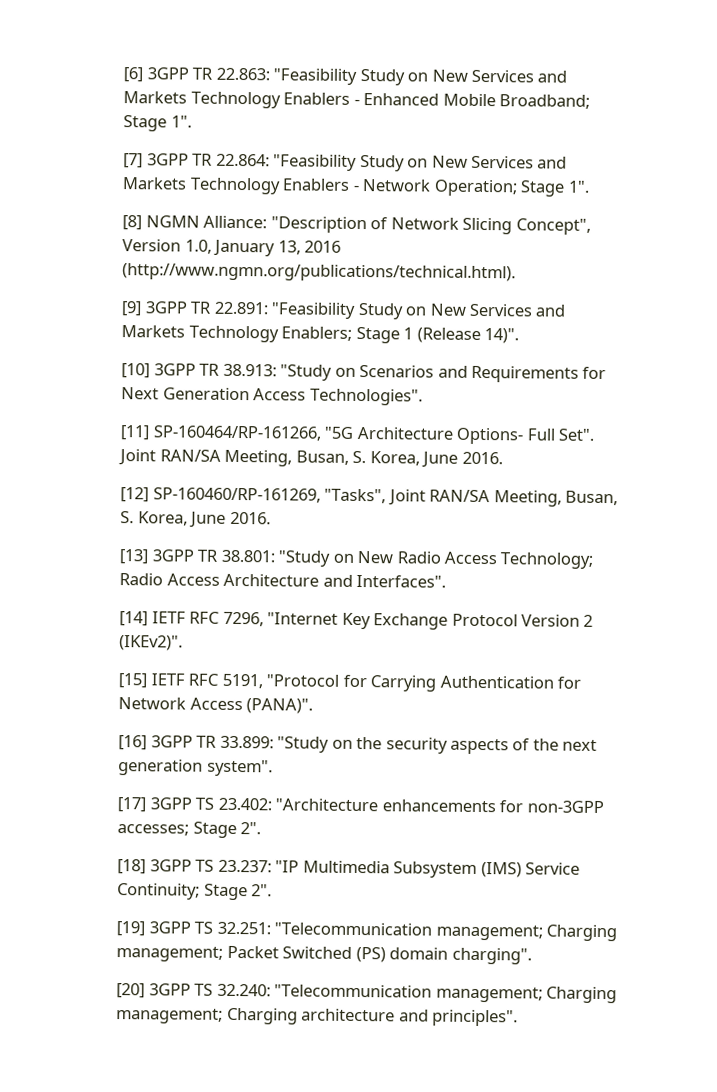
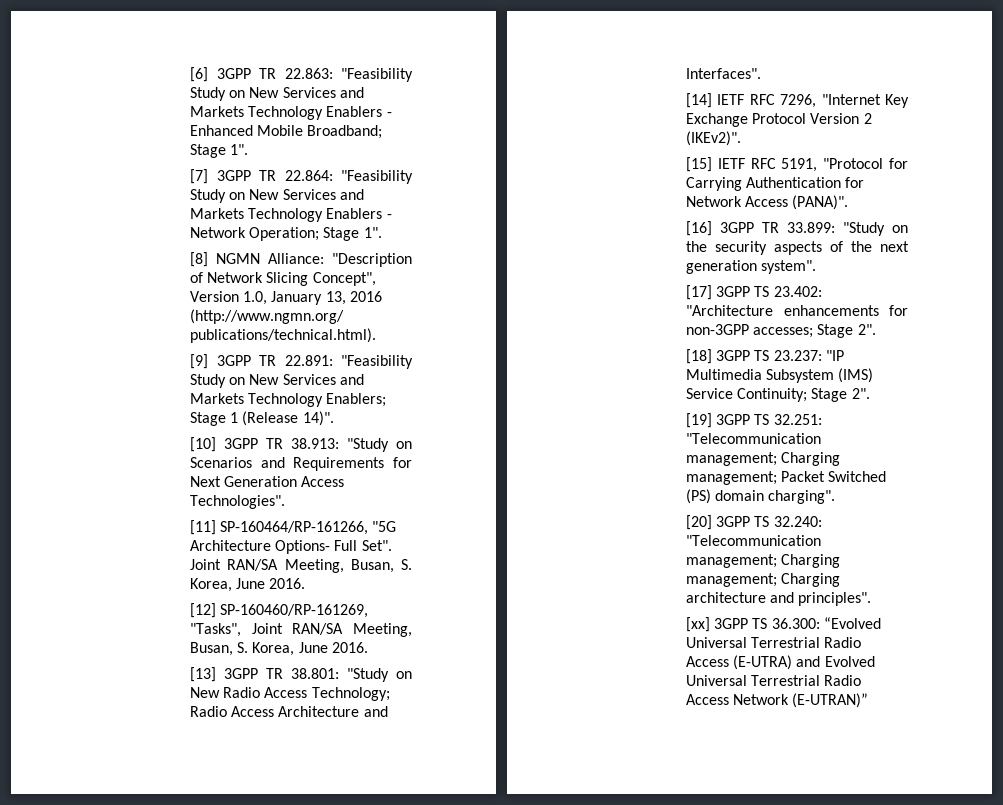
+ [xx] 3GPP TS 36.300: “Evolved Universal Terrestrial Radio Access (E-UTRA) and Evolved Universal Terrestrial Radio Access Network (E-UTRAN)”

